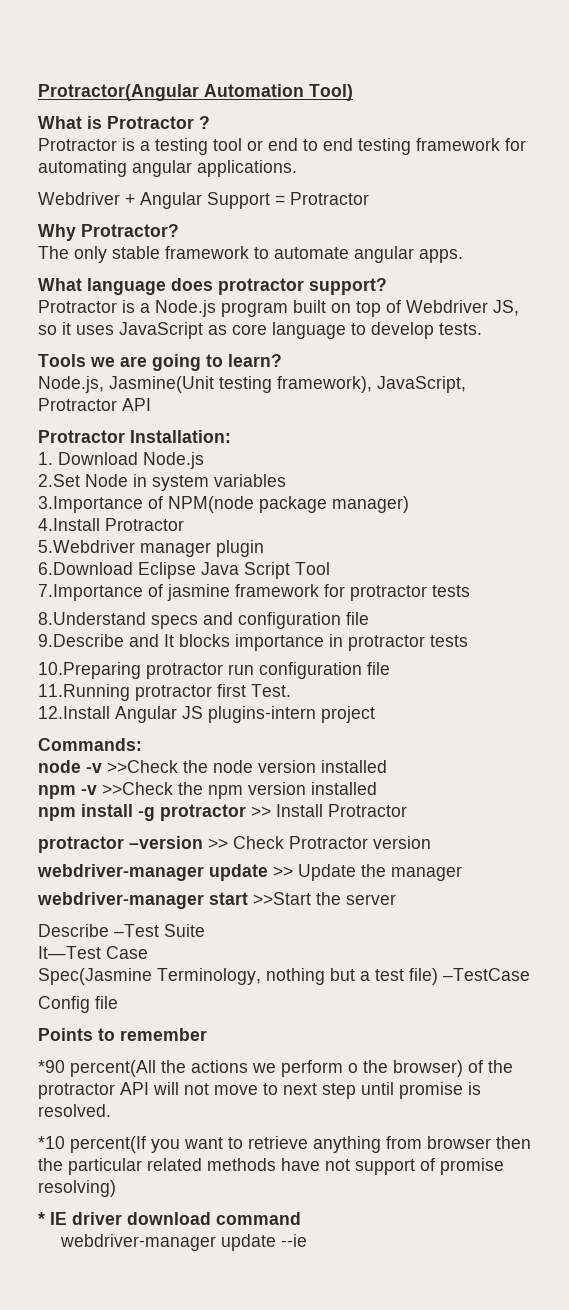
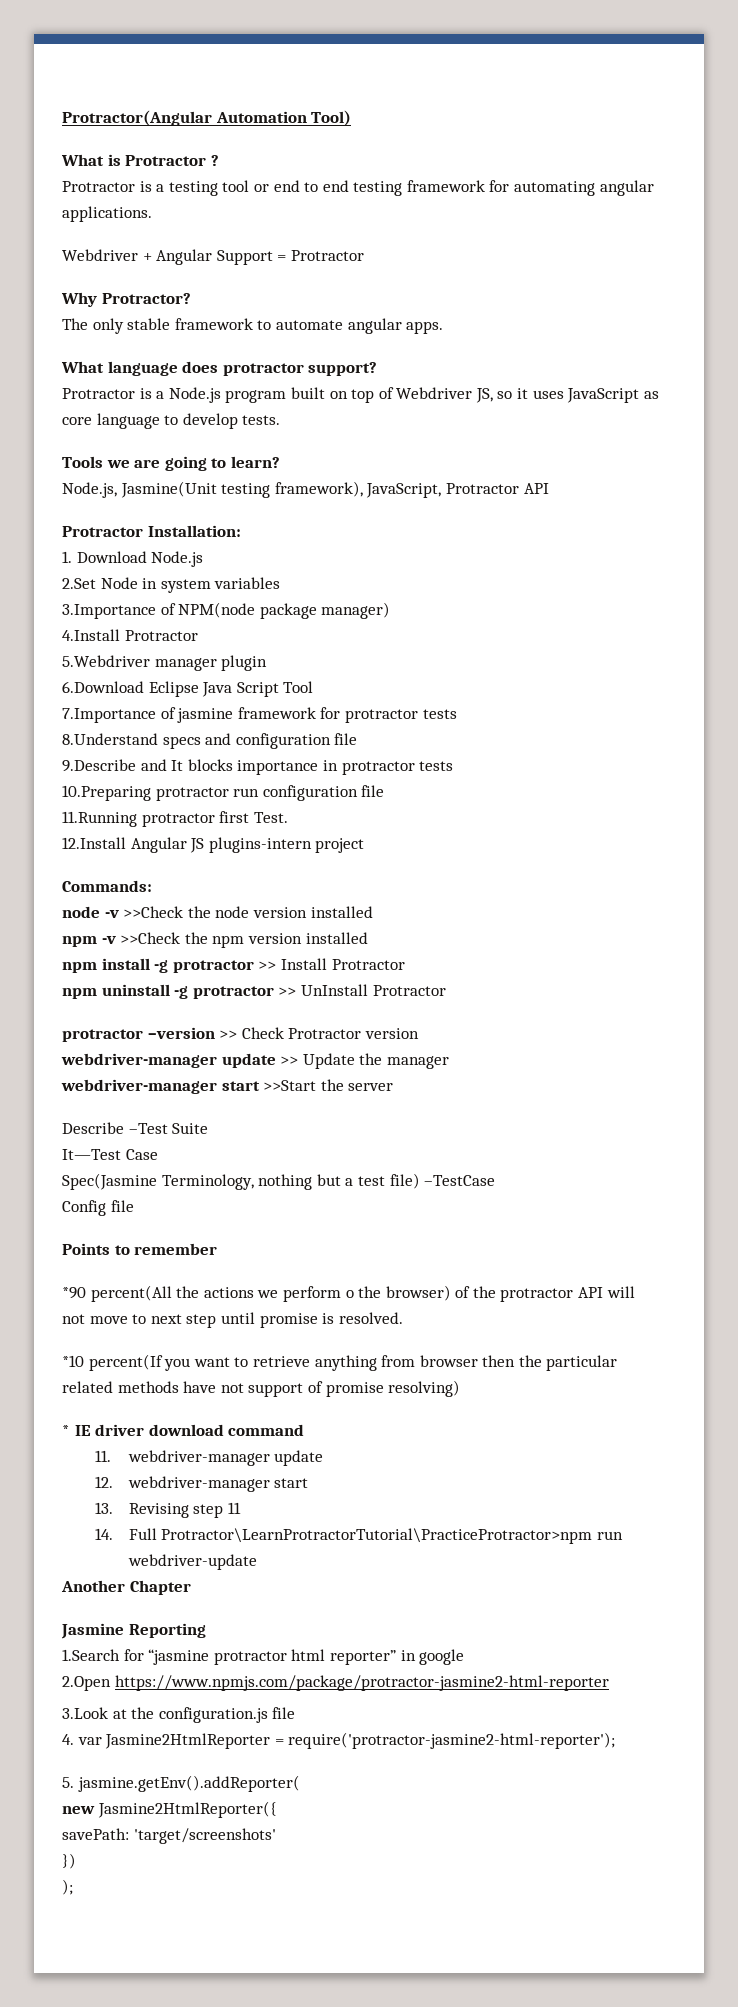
+ npm uninstall -g protractor >> UnInstall Protractor
- webdriver-manager update --ie
+ 11. webdriver-manager update
+ 12. webdriver-manager start
+ 13. Revising step 11
+ 14. Full Protractor\LearnProtractorTutorial\PracticeProtractor>npm run webdriver-update
+ Another Chapter
+ Jasmine Reporting
+ 1.Search for “jasmine protractor html reporter” in google
+ 2.Open https://www.npmjs.com/package/protractor-jasmine2-html-reporter
+ 3.Look at the configuration.js file
+ 4. var Jasmine2HtmlReporter = require('protractor-jasmine2-html-reporter');
+ 5. jasmine.getEnv().addReporter(
+ new Jasmine2HtmlReporter({
+ savePath: 'target/screenshots'
+ })
+ );

